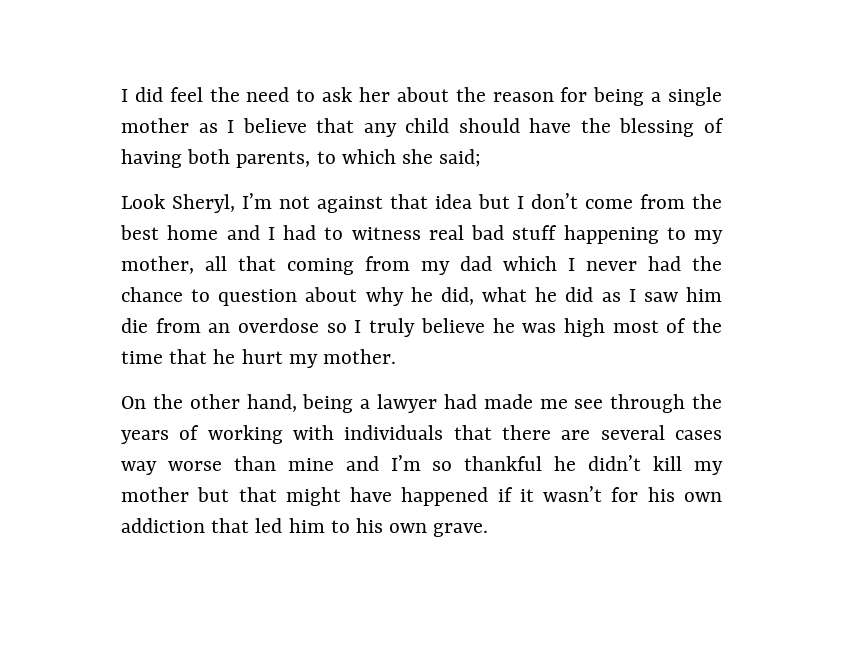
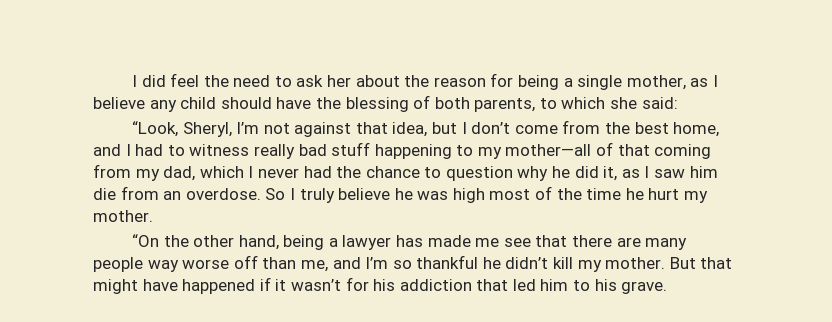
- I did feel the need to ask her about the reason for being a single mother as I believe that any child should have the blessing of having both parents, to which she said;
- Look Sheryl, I’m not against that idea but I don’t come from the best home and I had to witness real bad stuff happening to my mother, all that coming from my dad which I never had the chance to question about why he did, what he did as I saw him die from an overdose so I truly believe he was high most of the time that he hurt my mother.
+ I did feel the need to ask her about the reason for being a single mother, as I believe any child should have the blessing of both parents, to which she said:
+ “Look, Sheryl, I’m not against that idea, but I don’t come from the best home, and I had to witness really bad stuff happening to my mother—all of that coming from my dad, which I never had the chance to question why he did it, as I saw him die from an overdose. So I truly believe he was high most of the time he hurt my mother.
- On the other hand, being a lawyer had made me see through the years of working with individuals that there are several cases way worse than mine and I’m so thankful he didn’t kill my mother but that might have happened if it wasn’t for his own addiction that led him to his own grave.
+ “On the other hand, being a lawyer has made me see that there are many people way worse off than me, and I’m so thankful he didn’t kill my mother. But that might have happened if it wasn’t for his addiction that led him to his grave.

